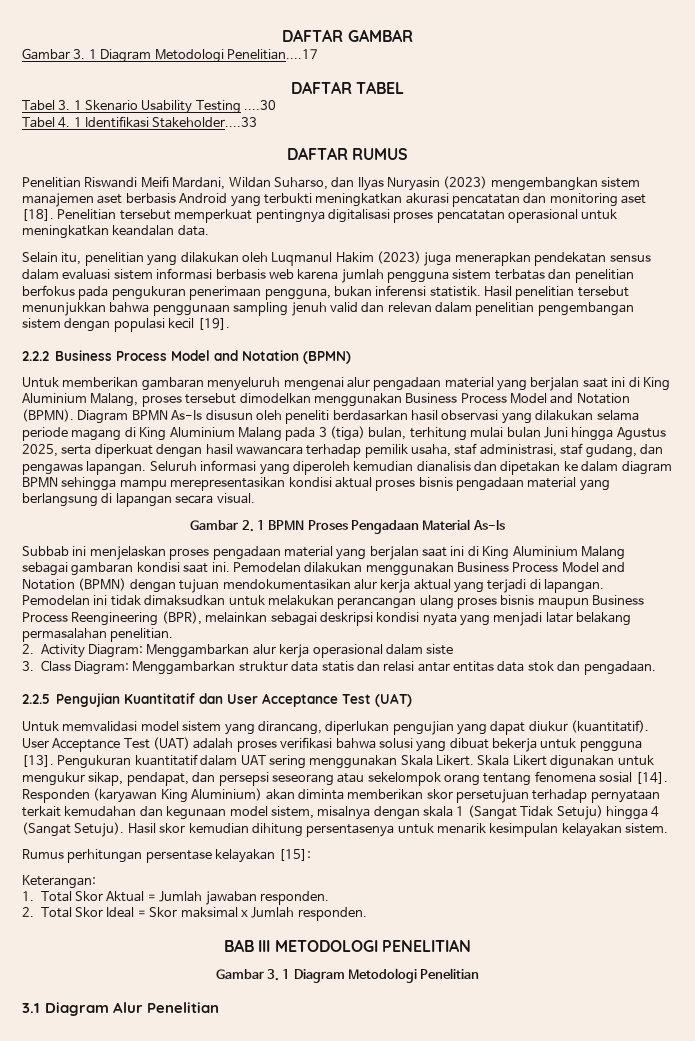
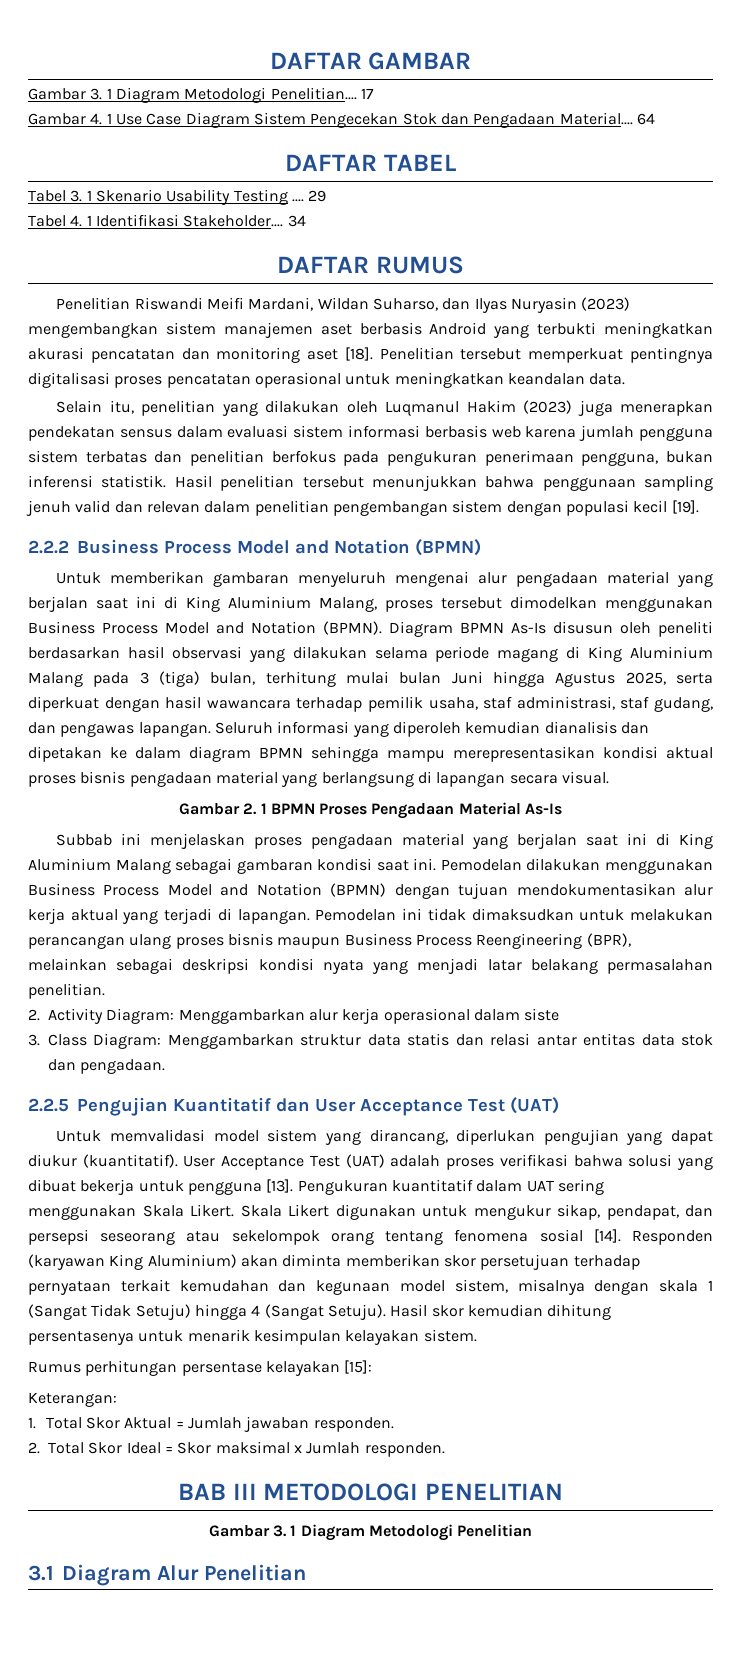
- Gambar 3. 1 Diagram Metodologi Penelitian....17
+ Gambar 3. 1 Diagram Metodologi Penelitian.... 17
+ Gambar 4. 1 Use Case Diagram Sistem Pengecekan Stok dan Pengadaan Material.... 64
- Tabel 3. 1 Skenario Usability Testing ....30
+ Tabel 3. 1 Skenario Usability Testing .... 29
- Tabel 4. 1 Identifikasi Stakeholder....33
+ Tabel 4. 1 Identifikasi Stakeholder.... 34

